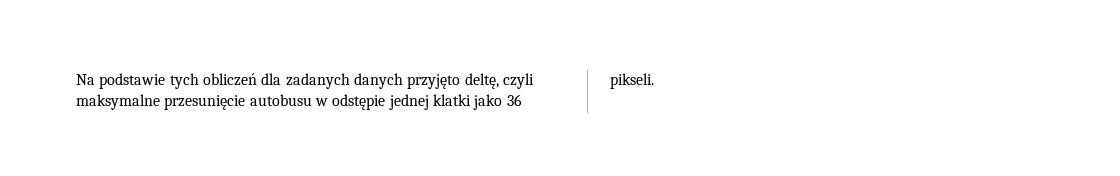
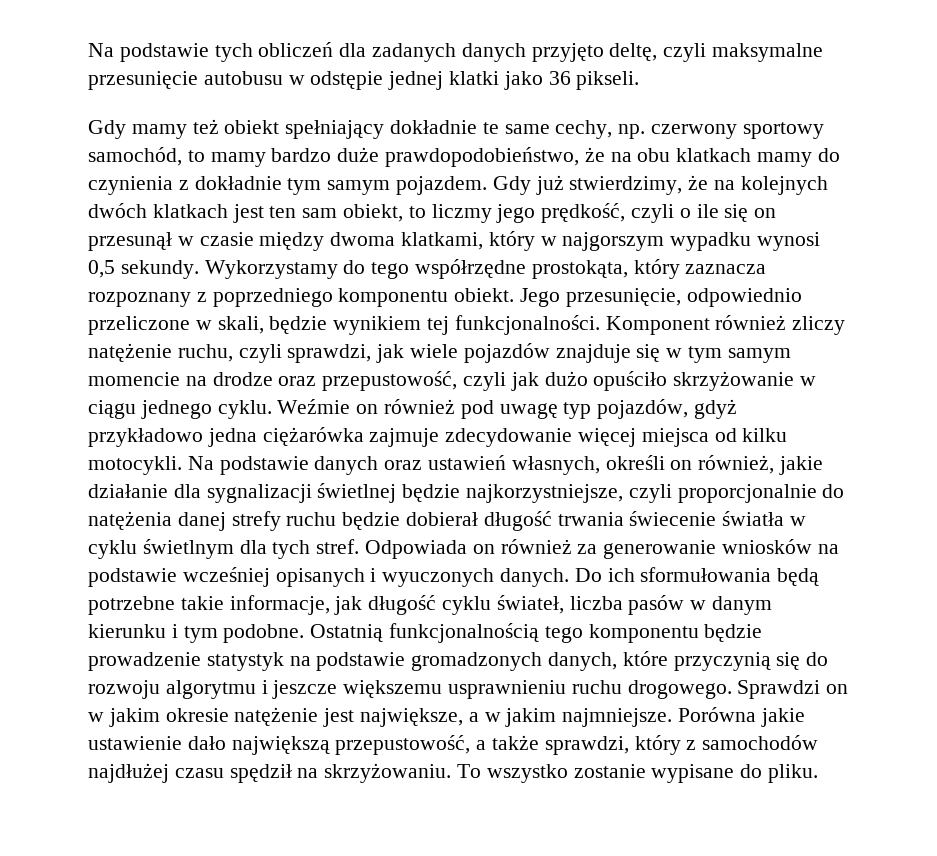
+ Gdy mamy też obiekt spełniający dokładnie te same cechy, np. czerwony sportowy samochód, to mamy bardzo duże prawdopodobieństwo, że na obu klatkach mamy do czynienia z dokładnie tym samym pojazdem. Gdy już stwierdzimy, że na kolejnych dwóch klatkach jest ten sam obiekt, to liczmy jego prędkość, czyli o ile się on przesunął w czasie między dwoma klatkami, który w najgorszym wypadku wynosi 0,5 sekundy. Wykorzystamy do tego współrzędne prostokąta, który zaznacza rozpoznany z poprzedniego komponentu obiekt. Jego przesunięcie, odpowiednio przeliczone w skali, będzie wynikiem tej funkcjonalności. Komponent również zliczy natężenie ruchu, czyli sprawdzi, jak wiele pojazdów znajduje się w tym samym momencie na drodze oraz przepustowość, czyli jak dużo opuściło skrzyżowanie w ciągu jednego cyklu. Weźmie on również pod uwagę typ pojazdów, gdyż przykładowo jedna ciężarówka zajmuje zdecydowanie więcej miejsca od kilku motocykli. Na podstawie danych oraz ustawień własnych, określi on również, jakie działanie dla sygnalizacji świetlnej będzie najkorzystniejsze, czyli proporcjonalnie do natężenia danej strefy ruchu będzie dobierał długość trwania świecenie światła w cyklu świetlnym dla tych stref. Odpowiada on również za generowanie wniosków na podstawie wcześniej opisanych i wyuczonych danych. Do ich sformułowania będą potrzebne takie informacje, jak długość cyklu świateł, liczba pasów w danym kierunku i tym podobne. Ostatnią funkcjonalnością tego komponentu będzie prowadzenie statystyk na podstawie gromadzonych danych, które przyczynią się do rozwoju algorytmu i jeszcze większemu usprawnieniu ruchu drogowego. Sprawdzi on w jakim okresie natężenie jest największe, a w jakim najmniejsze. Porówna jakie ustawienie dało największą przepustowość, a także sprawdzi, który z samochodów najdłużej czasu spędził na skrzyżowaniu. To wszystko zostanie wypisane do pliku.

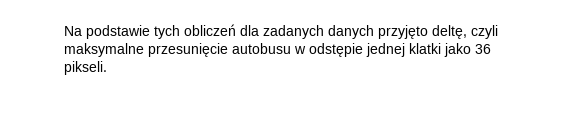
- Gdy mamy też obiekt spełniający dokładnie te same cechy, np. czerwony sportowy samochód, to mamy bardzo duże prawdopodobieństwo, że na obu klatkach mamy do czynienia z dokładnie tym samym pojazdem. Gdy już stwierdzimy, że na kolejnych dwóch klatkach jest ten sam obiekt, to liczmy jego prędkość, czyli o ile się on przesunął w czasie między dwoma klatkami, który w najgorszym wypadku wynosi 0,5 sekundy. Wykorzystamy do tego współrzędne prostokąta, który zaznacza rozpoznany z poprzedniego komponentu obiekt. Jego przesunięcie, odpowiednio przeliczone w skali, będzie wynikiem tej funkcjonalności. Komponent również zliczy natężenie ruchu, czyli sprawdzi, jak wiele pojazdów znajduje się w tym samym momencie na drodze oraz przepustowość, czyli jak dużo opuściło skrzyżowanie w ciągu jednego cyklu. Weźmie on również pod uwagę typ pojazdów, gdyż przykładowo jedna ciężarówka zajmuje zdecydowanie więcej miejsca od kilku motocykli. Na podstawie danych oraz ustawień własnych, określi on również, jakie działanie dla sygnalizacji świetlnej będzie najkorzystniejsze, czyli proporcjonalnie do natężenia danej strefy ruchu będzie dobierał długość trwania świecenie światła w cyklu świetlnym dla tych stref. Odpowiada on również za generowanie wniosków na podstawie wcześniej opisanych i wyuczonych danych. Do ich sformułowania będą potrzebne takie informacje, jak długość cyklu świateł, liczba pasów w danym kierunku i tym podobne. Ostatnią funkcjonalnością tego komponentu będzie prowadzenie statystyk na podstawie gromadzonych danych, które przyczynią się do rozwoju algorytmu i jeszcze większemu usprawnieniu ruchu drogowego. Sprawdzi on w jakim okresie natężenie jest największe, a w jakim najmniejsze. Porówna jakie ustawienie dało największą przepustowość, a także sprawdzi, który z samochodów najdłużej czasu spędził na skrzyżowaniu. To wszystko zostanie wypisane do pliku.

